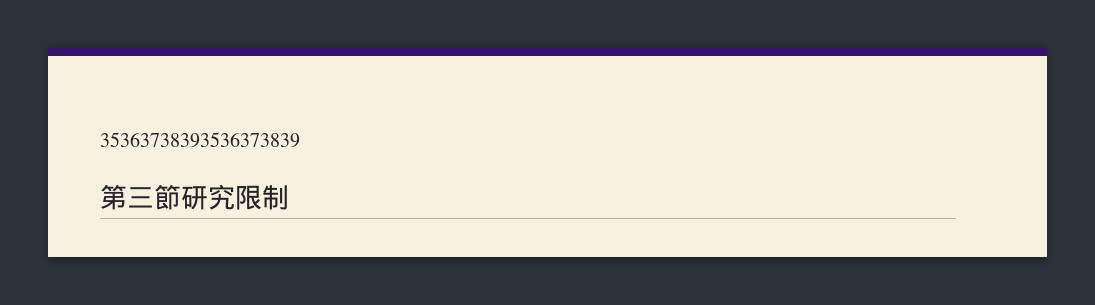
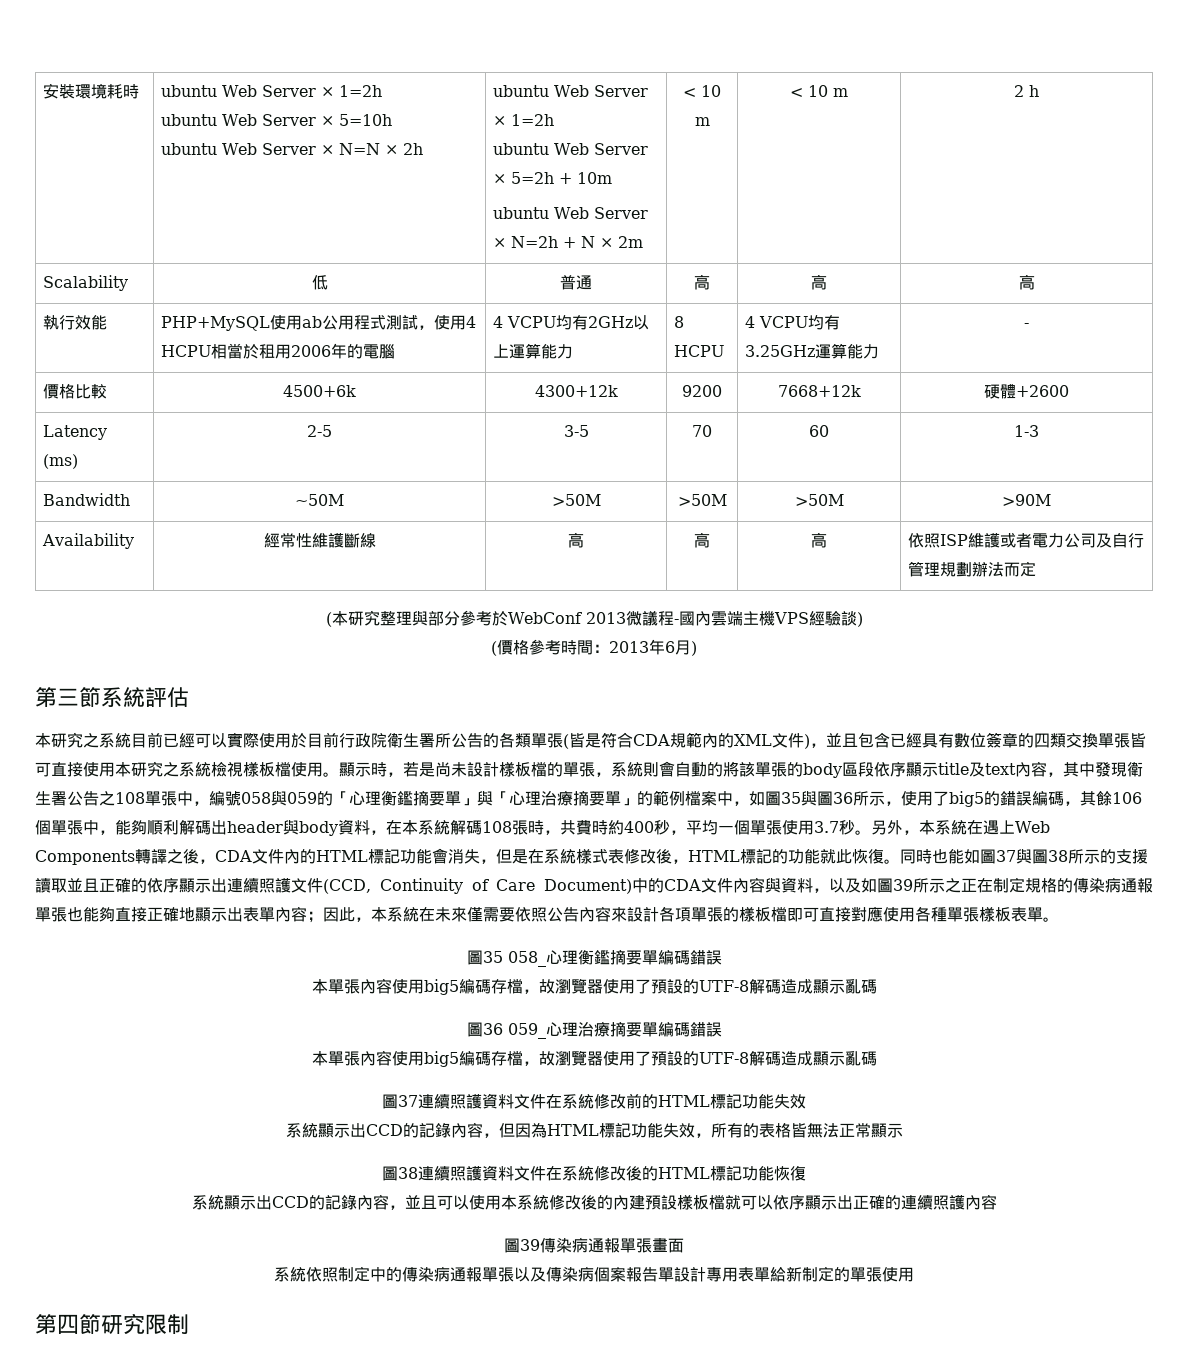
- 35363738393536373839
- 第三節研究限制
+ 安裝環境耗時 | ubuntu Web Server × 1=2h
+ ubuntu Web Server × 5=10h
+ ubuntu Web Server × N=N × 2h | ubuntu Web Server × 1=2h
+ ubuntu Web Server × 5=2h + 10m
+ ubuntu Web Server × N=2h + N × 2m | < 10 m | < 10 m | 2 h
+ Scalability | 低 | 普通 | 高 | 高 | 高
+ 執行效能 | PHP+MySQL使用ab公用程式測試，使用4 HCPU相當於租用2006年的電腦 | 4 VCPU均有2GHz以上運算能力 | 8 HCPU | 4 VCPU均有3.25GHz運算能力 | -
+ 價格比較 | 4500+6k | 4300+12k | 9200 | 7668+12k | 硬體+2600
+ Latency (ms) | 2-5 | 3-5 | 70 | 60 | 1-3
+ Bandwidth | ~50M | >50M | >50M | >50M | >90M
+ Availability | 經常性維護斷線 | 高 | 高 | 高 | 依照ISP維護或者電力公司及自行管理規劃辦法而定
+ (本研究整理與部分參考於WebConf 2013微議程-國內雲端主機VPS經驗談)
+ (價格參考時間：2013年6月)
+ 第三節系統評估
+ 本研究之系統目前已經可以實際使用於目前行政院衛生署所公告的各類單張(皆是符合CDA規範內的XML文件)，並且包含已經具有數位簽章的四類交換單張皆可直接使用本研究之系統檢視樣板檔使用。顯示時，若是尚未設計樣板檔的單張，系統則會自動的將該單張的body區段依序顯示title及text內容，其中發現衛生署公告之108單張中，編號058與059的「心理衡鑑摘要單」與「心理治療摘要單」的範例檔案中，如圖35與圖36所示，使用了big5的錯誤編碼，其餘106個單張中，能夠順利解碼出header與body資料，在本系統解碼108張時，共費時約400秒，平均一個單張使用3.7秒。另外，本系統在遇上Web Components轉譯之後，CDA文件內的HTML標記功能會消失，但是在系統樣式表修改後，HTML標記的功能就此恢復。同時也能如圖37與圖38所示的支援讀取並且正確的依序顯示出連續照護文件(CCD, Continuity of Care Document)中的CDA文件內容與資料，以及如圖39所示之正在制定規格的傳染病通報單張也能夠直接正確地顯示出表單內容；因此，本系統在未來僅需要依照公告內容來設計各項單張的樣板檔即可直接對應使用各種單張樣板表單。
+ 圖35 058_心理衡鑑摘要單編碼錯誤
+ 本單張內容使用big5編碼存檔，故瀏覽器使用了預設的UTF-8解碼造成顯示亂碼
+ 圖36 059_心理治療摘要單編碼錯誤
+ 本單張內容使用big5編碼存檔，故瀏覽器使用了預設的UTF-8解碼造成顯示亂碼
+ 圖37連續照護資料文件在系統修改前的HTML標記功能失效
+ 系統顯示出CCD的記錄內容，但因為HTML標記功能失效，所有的表格皆無法正常顯示
+ 圖38連續照護資料文件在系統修改後的HTML標記功能恢復
+ 系統顯示出CCD的記錄內容，並且可以使用本系統修改後的內建預設樣板檔就可以依序顯示出正確的連續照護內容
+ 圖39傳染病通報單張畫面
+ 系統依照制定中的傳染病通報單張以及傳染病個案報告單設計專用表單給新制定的單張使用
+ 第四節研究限制

